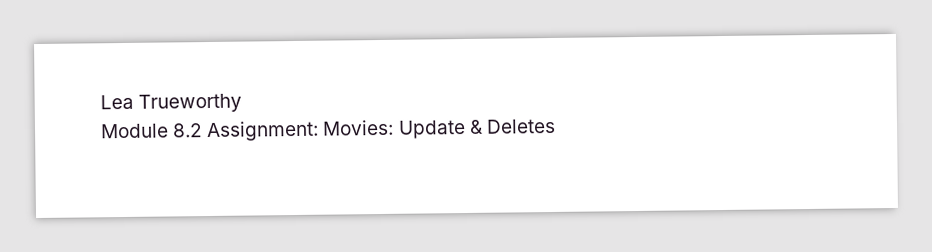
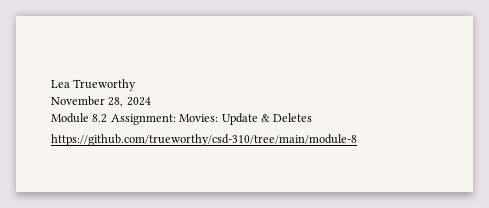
+ November 28, 2024
+ https://github.com/trueworthy/csd-310/tree/main/module-8

